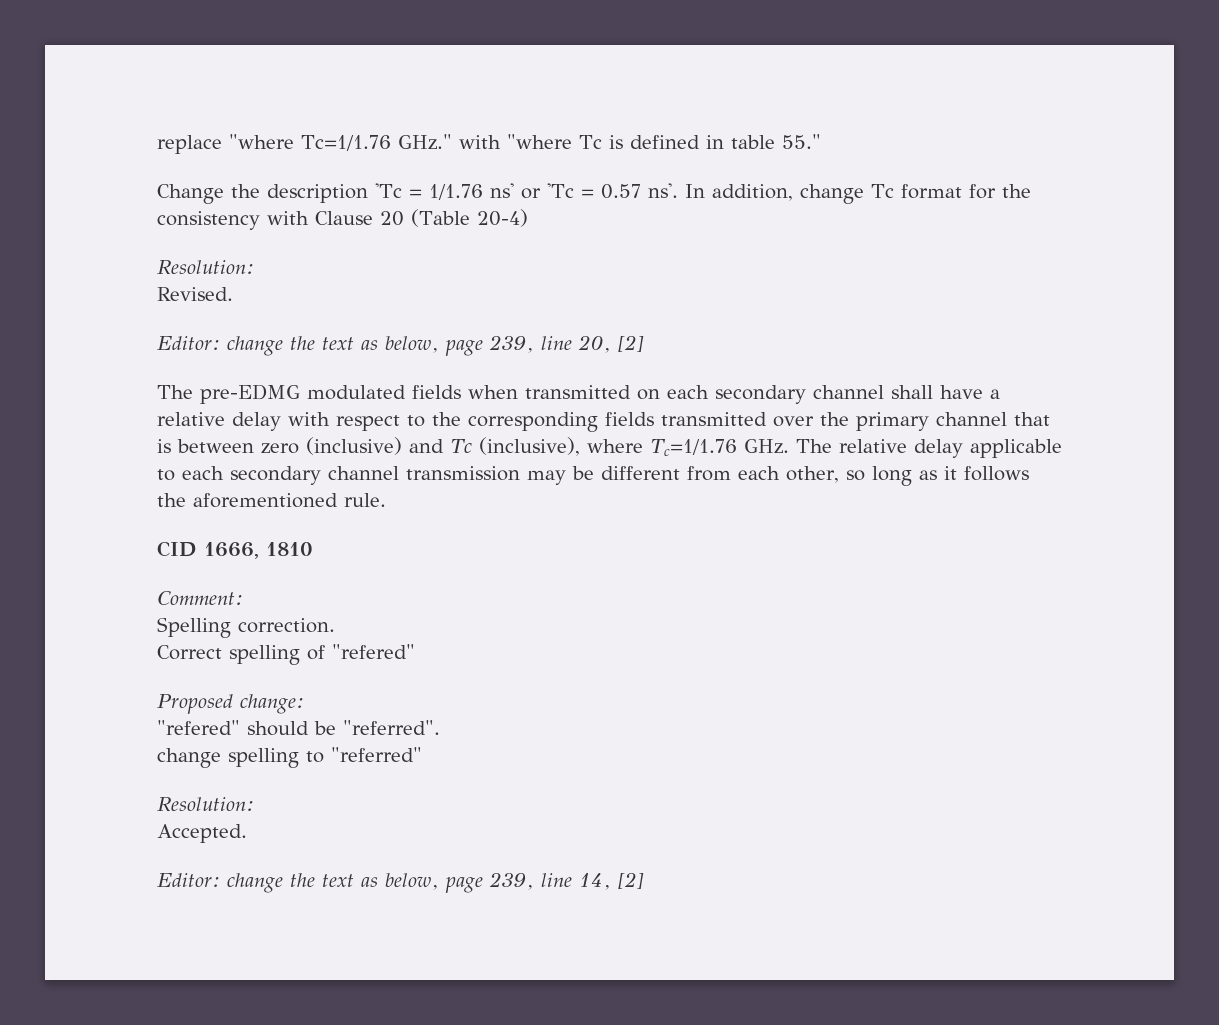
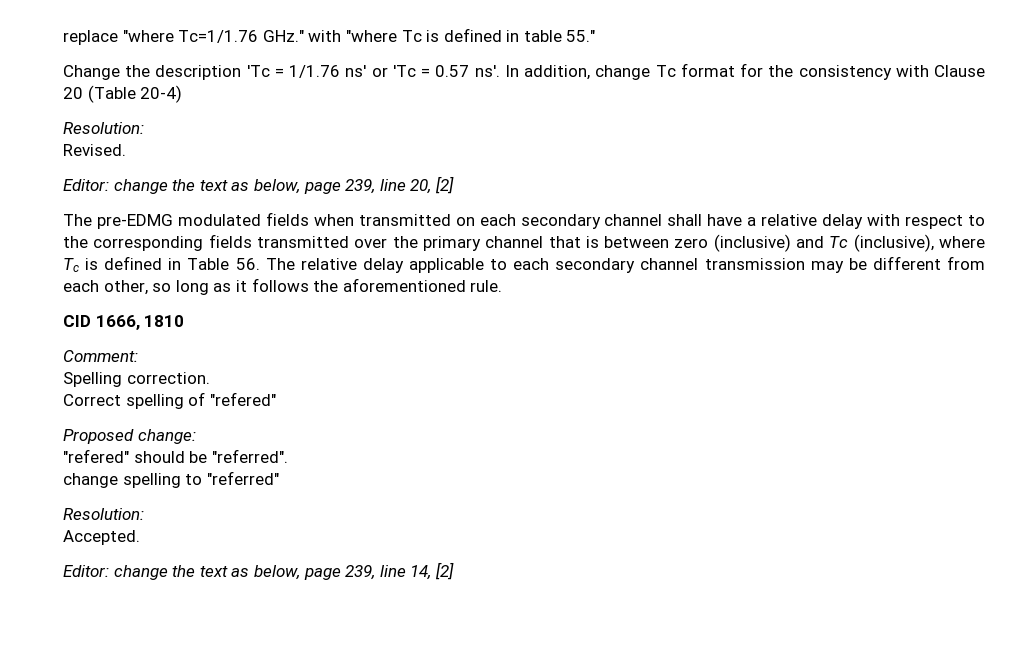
- The pre-EDMG modulated fields when transmitted on each secondary channel shall have a relative delay with respect to the corresponding fields transmitted over the primary channel that is between zero (inclusive) and Tc (inclusive), where Tc=1/1.76 GHz. The relative delay applicable to each secondary channel transmission may be different from each other, so long as it follows the aforementioned rule.
+ The pre-EDMG modulated fields when transmitted on each secondary channel shall have a relative delay with respect to the corresponding fields transmitted over the primary channel that is between zero (inclusive) and Tc (inclusive), where Tc is defined in Table 56. The relative delay applicable to each secondary channel transmission may be different from each other, so long as it follows the aforementioned rule.

